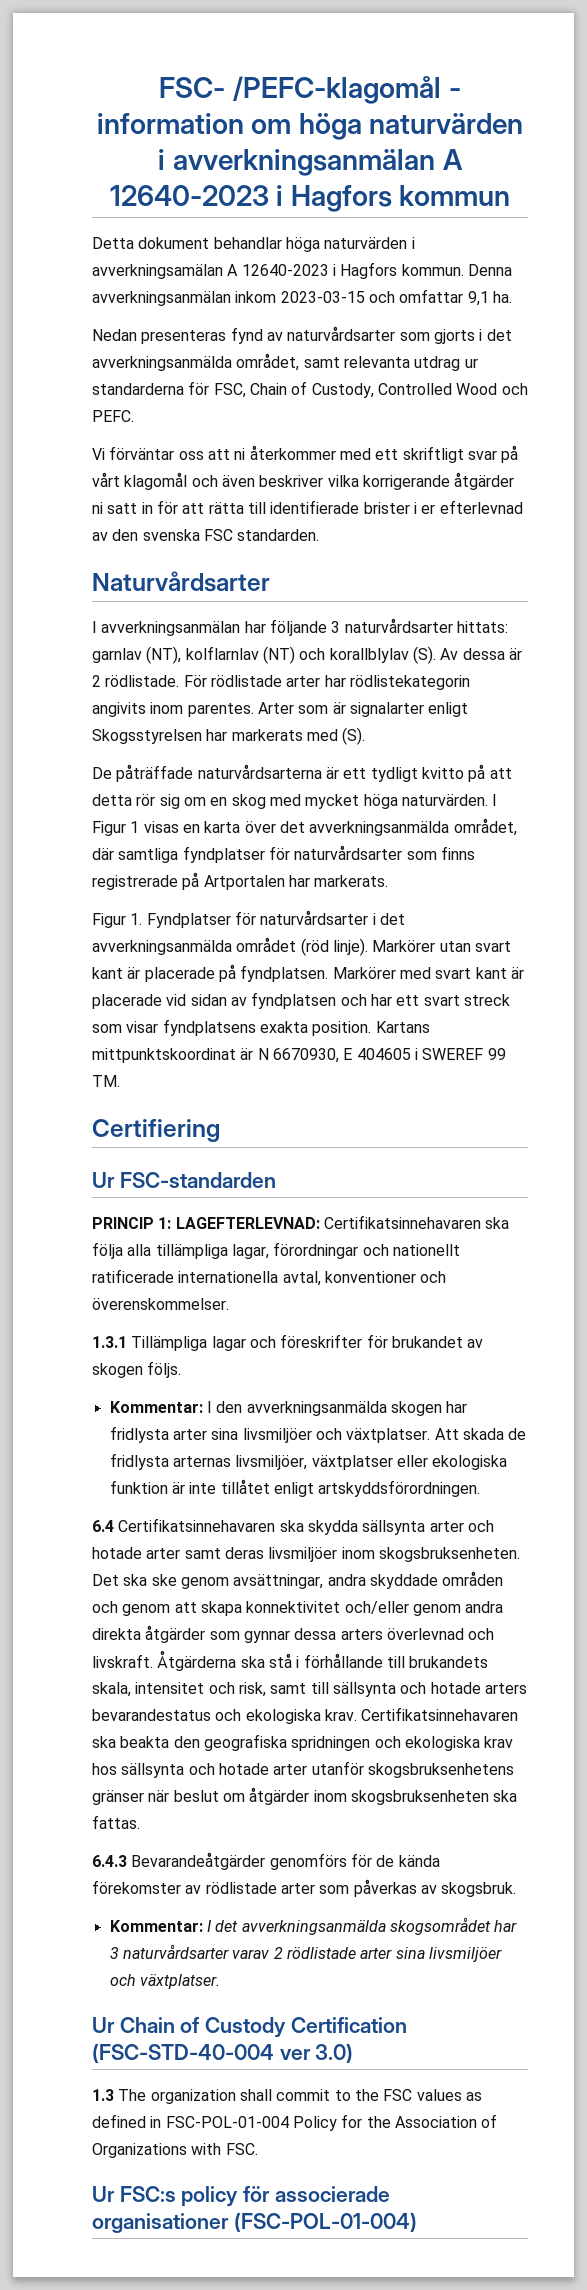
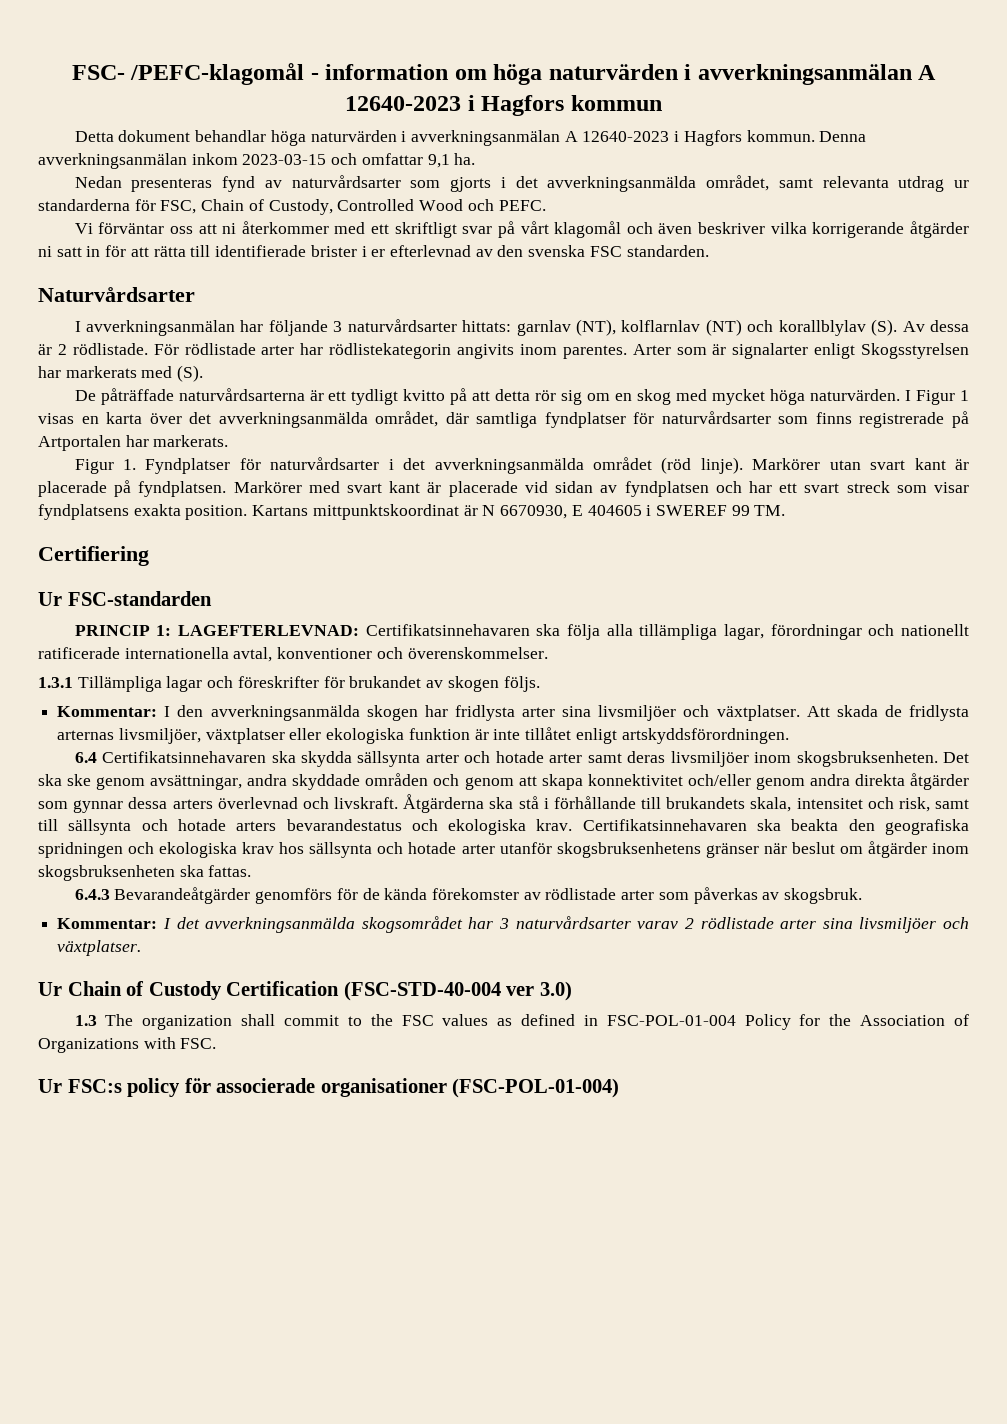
- Detta dokument behandlar höga naturvärden i avverkningsamälan A 12640-2023 i Hagfors kommun.
+ Detta dokument behandlar höga naturvärden i avverkningsanmälan A 12640-2023 i Hagfors kommun.

